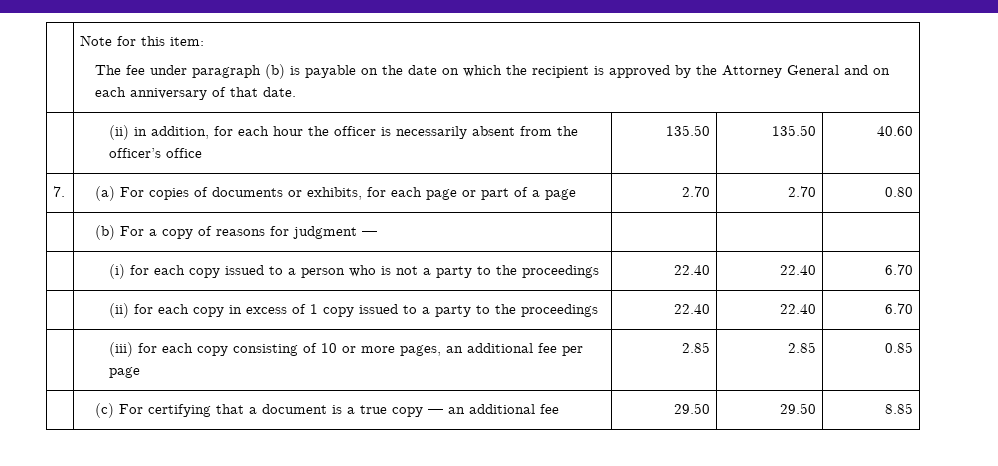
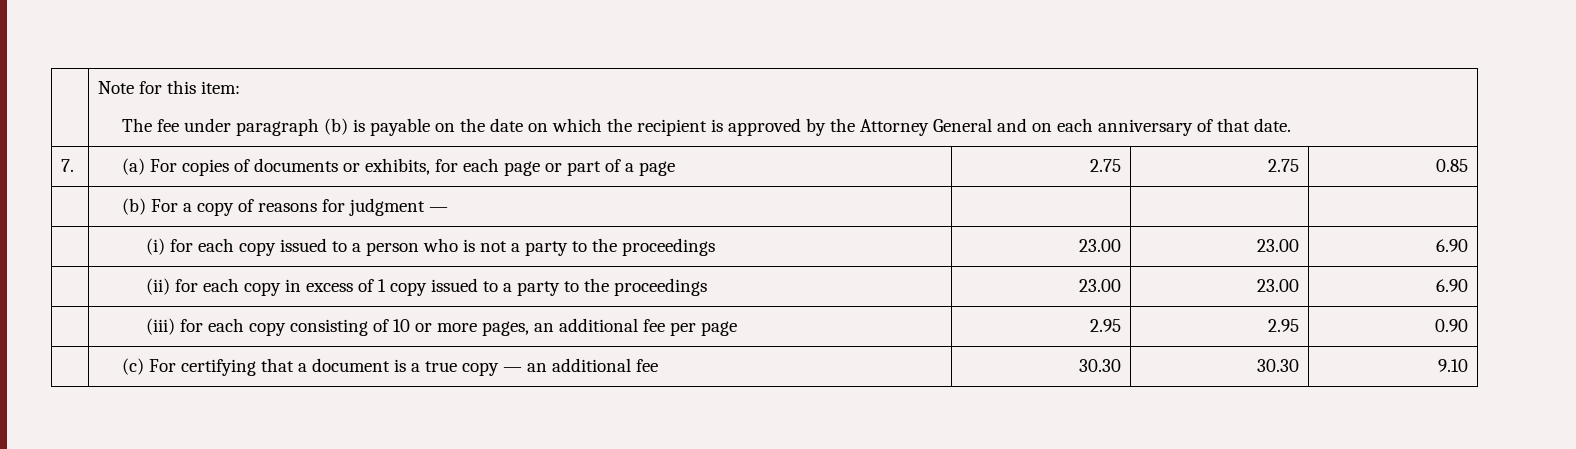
- | (ii) in addition, for each hour the officer is necessarily absent from the officer’s office | 135.50 | 135.50 | 40.60
- 7. | (a) For copies of documents or exhibits, for each page or part of a page | 2.70 | 2.70 | 0.80
+ 7. | (a) For copies of documents or exhibits, for each page or part of a page | 2.75 | 2.75 | 0.85
- | (i) for each copy issued to a person who is not a party to the proceedings | 22.40 | 22.40 | 6.70
+ | (i) for each copy issued to a person who is not a party to the proceedings | 23.00 | 23.00 | 6.90
- | (ii) for each copy in excess of 1 copy issued to a party to the proceedings | 22.40 | 22.40 | 6.70
+ | (ii) for each copy in excess of 1 copy issued to a party to the proceedings | 23.00 | 23.00 | 6.90
- | (iii) for each copy consisting of 10 or more pages, an additional fee per page | 2.85 | 2.85 | 0.85
+ | (iii) for each copy consisting of 10 or more pages, an additional fee per page | 2.95 | 2.95 | 0.90
- | (c) For certifying that a document is a true copy — an additional fee | 29.50 | 29.50 | 8.85
+ | (c) For certifying that a document is a true copy — an additional fee | 30.30 | 30.30 | 9.10

